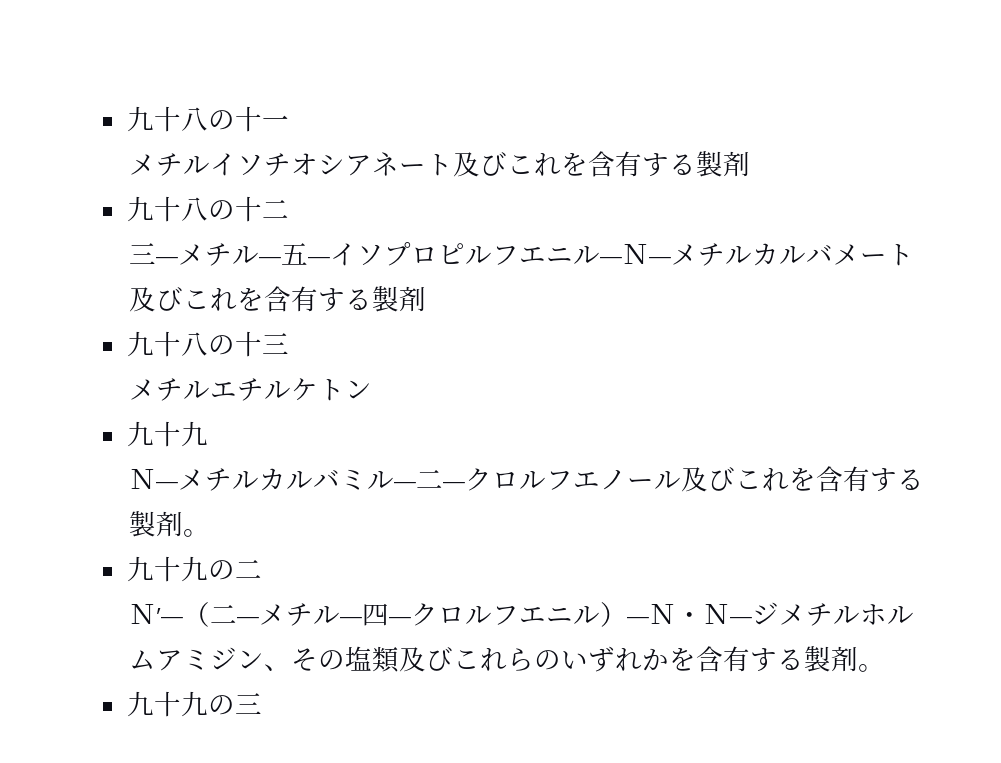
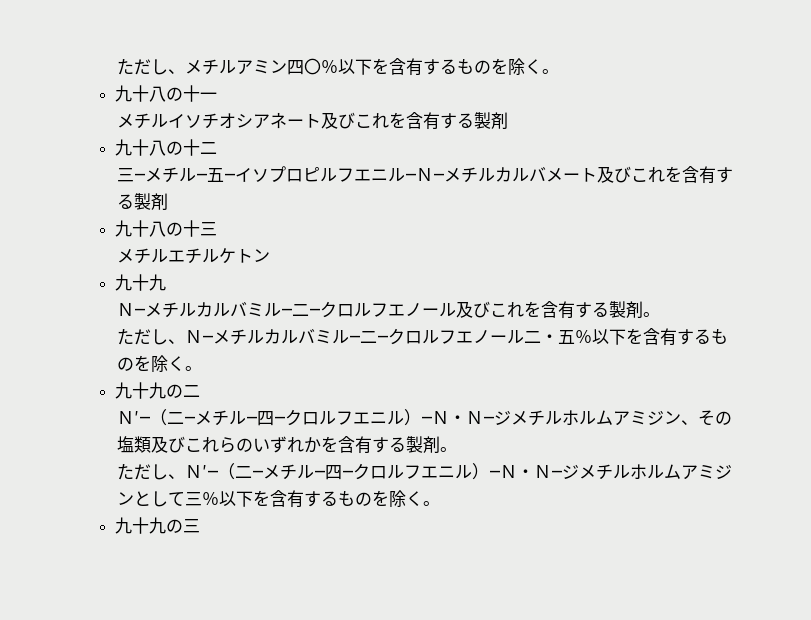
+ ただし、メチルアミン四〇％以下を含有するものを除く。
+ ただし、Ｎ―メチルカルバミル―二―クロルフエノール二・五％以下を含有するものを除く。
+ ただし、Ｎ′―（二―メチル―四―クロルフエニル）―Ｎ・Ｎ―ジメチルホルムアミジンとして三％以下を含有するものを除く。

